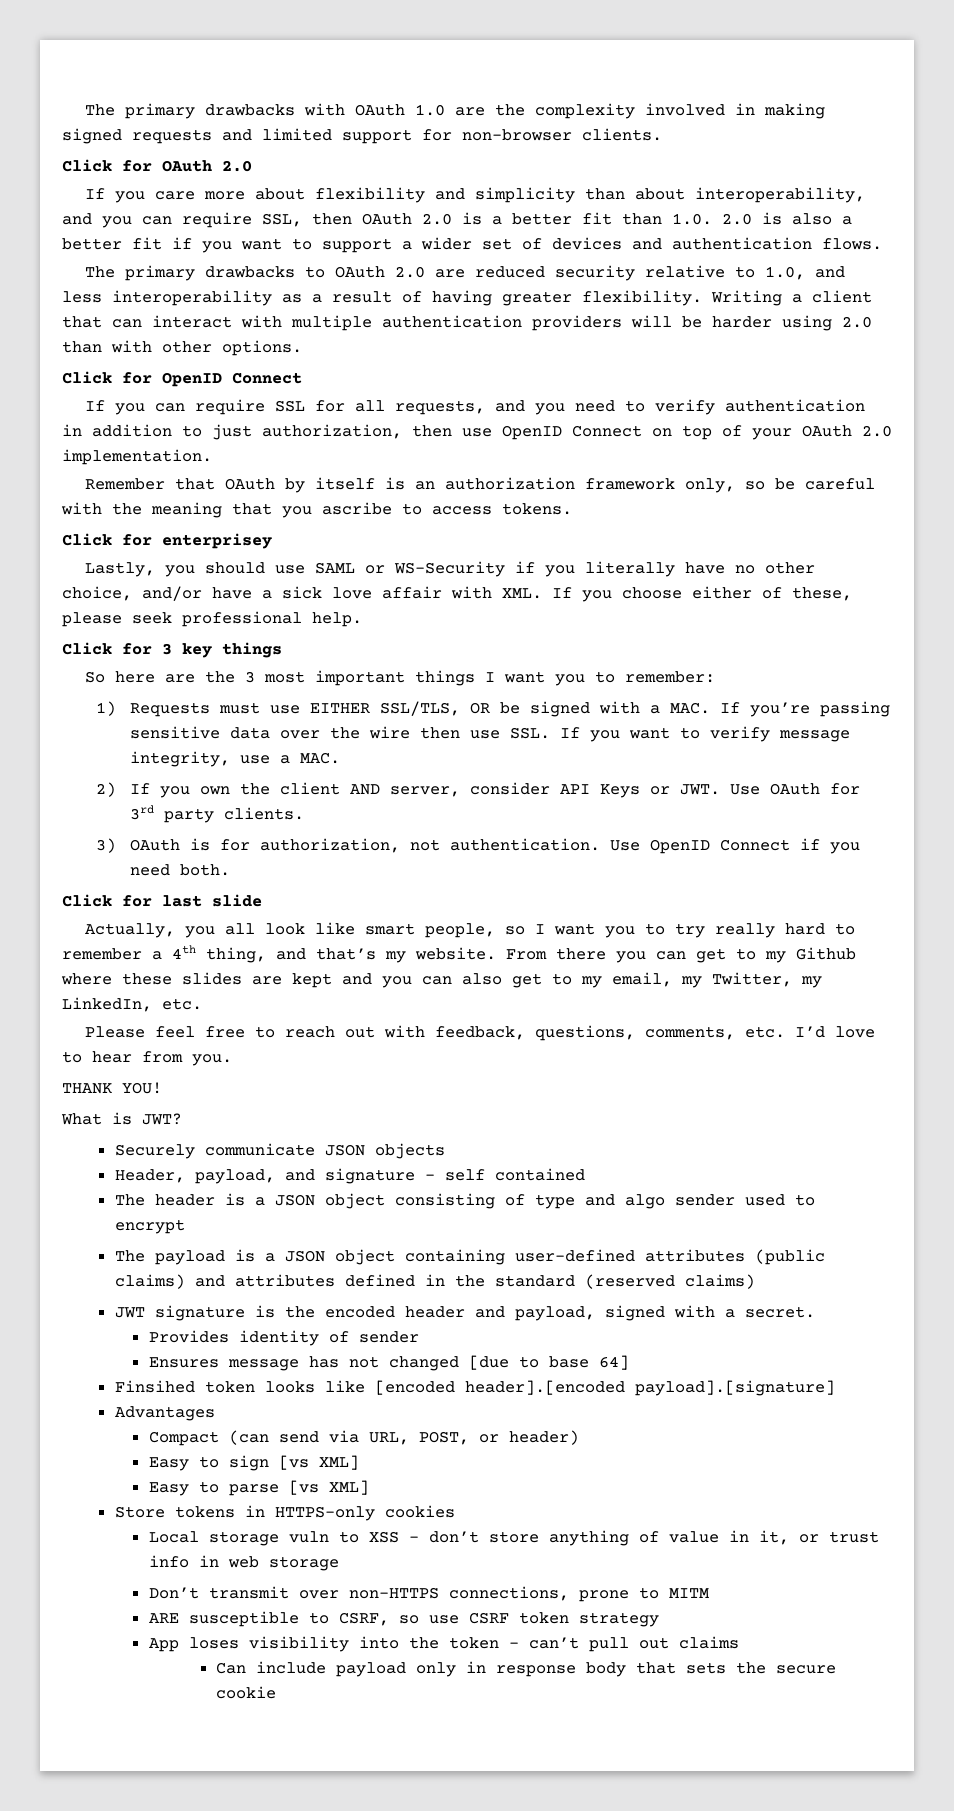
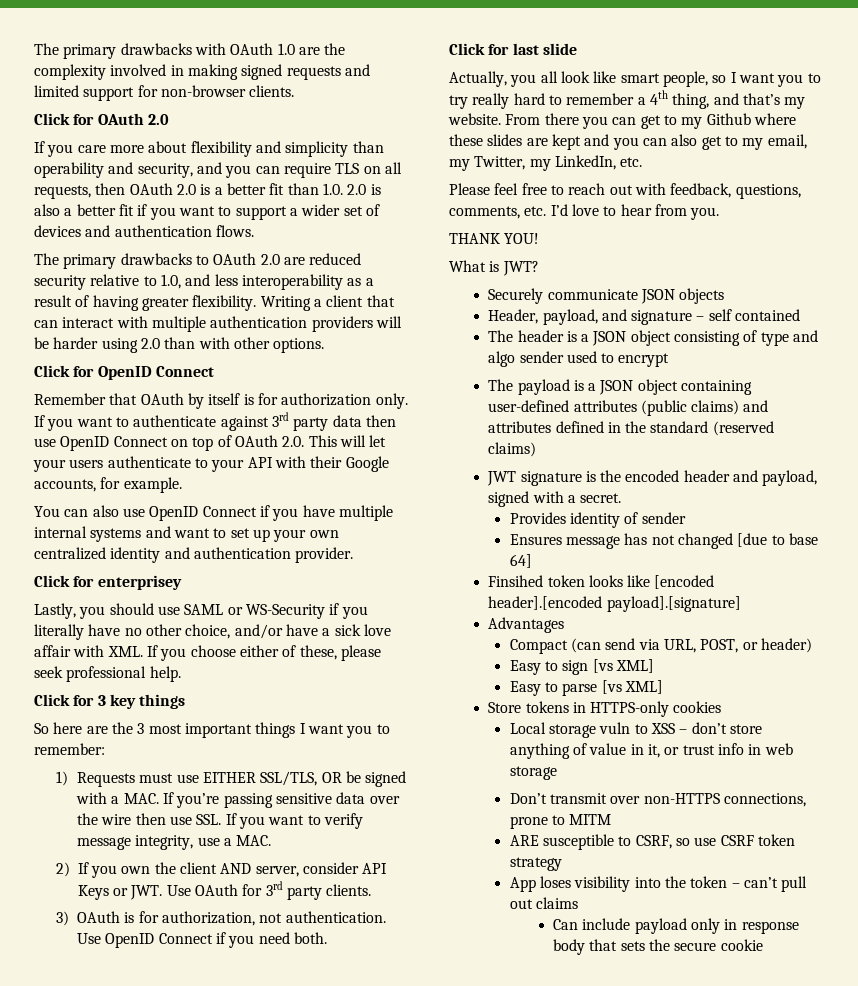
- If you care more about flexibility and simplicity than about interoperability, and you can require SSL, then OAuth 2.0 is a better fit than 1.0. 2.0 is also a better fit if you want to support a wider set of devices and authentication flows.
+ If you care more about flexibility and simplicity than operability and security, and you can require TLS on all requests, then OAuth 2.0 is a better fit than 1.0. 2.0 is also a better fit if you want to support a wider set of devices and authentication flows.
- If you can require SSL for all requests, and you need to verify authentication in addition to just authorization, then use OpenID Connect on top of your OAuth 2.0 implementation.
- Remember that OAuth by itself is an authorization framework only, so be careful with the meaning that you ascribe to access tokens.
+ Remember that OAuth by itself is for authorization only. If you want to authenticate against 3rd party data then use OpenID Connect on top of OAuth 2.0. This will let your users authenticate to your API with their Google accounts, for example.
+ You can also use OpenID Connect if you have multiple internal systems and want to set up your own centralized identity and authentication provider.

